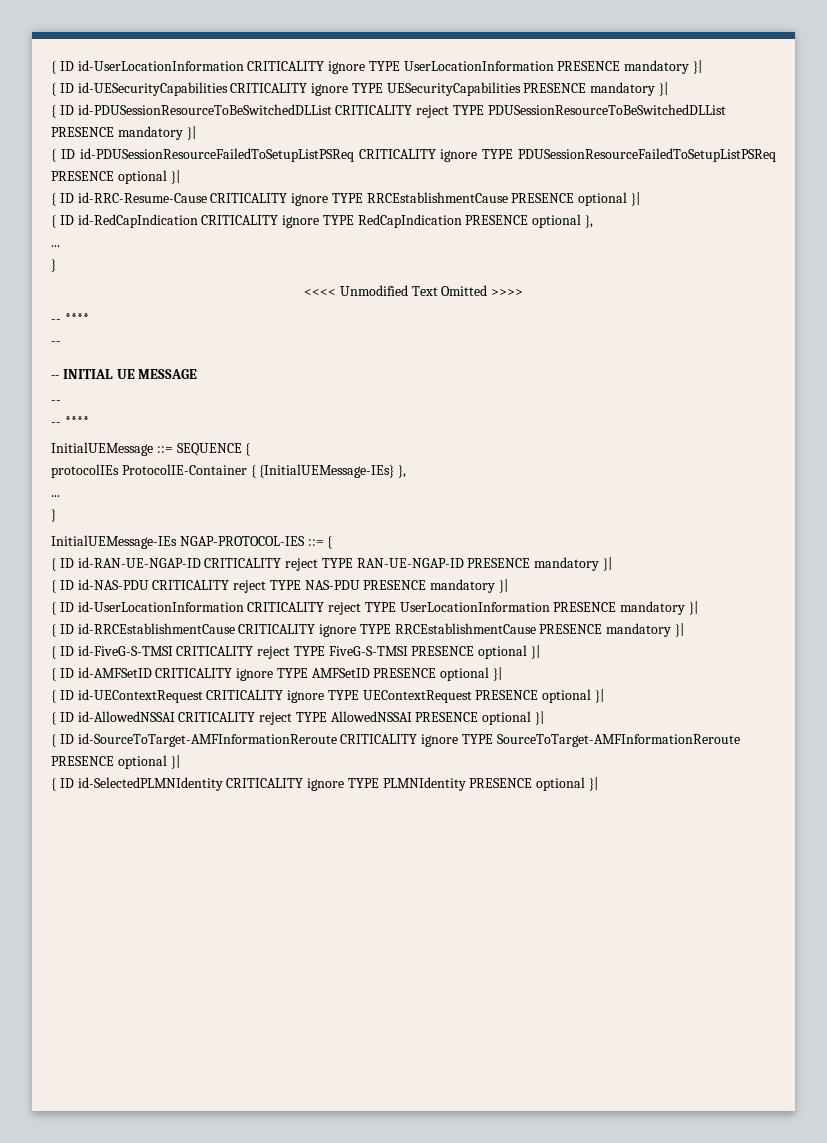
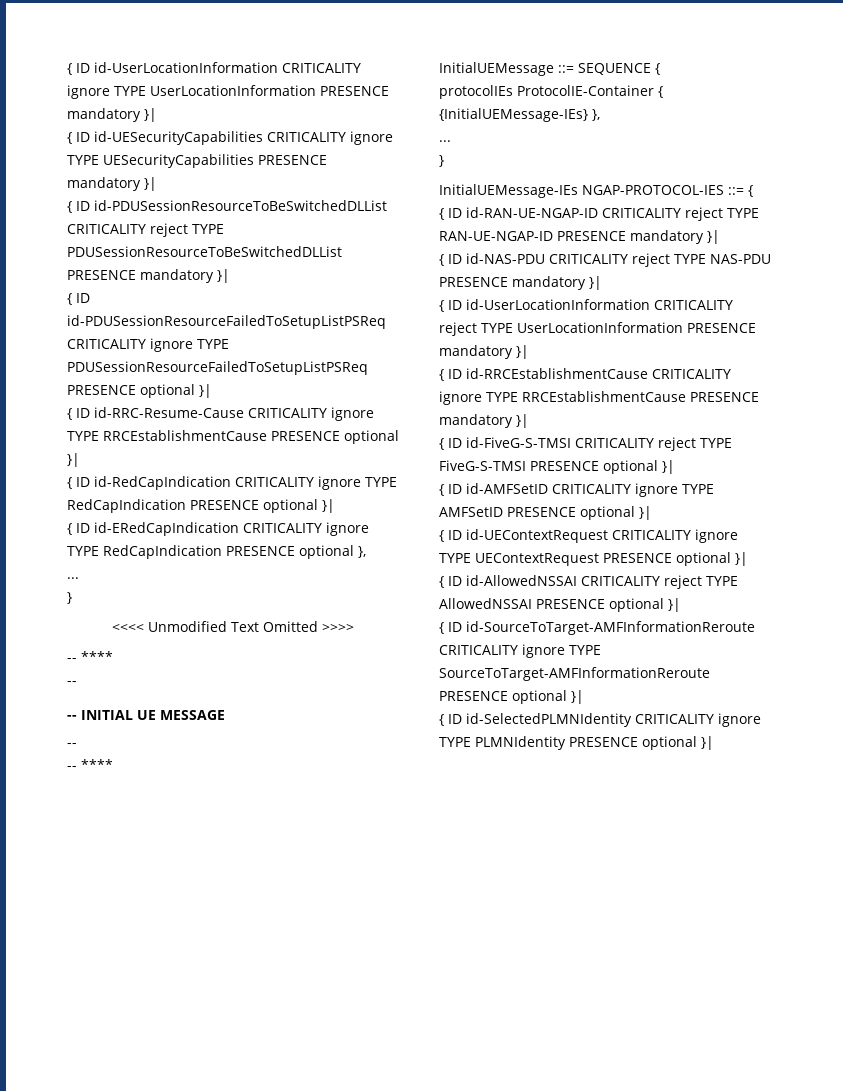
- { ID id-RedCapIndication CRITICALITY ignore TYPE RedCapIndication PRESENCE optional },
+ { ID id-RedCapIndication CRITICALITY ignore TYPE RedCapIndication PRESENCE optional }|
+ { ID id-ERedCapIndication CRITICALITY ignore TYPE RedCapIndication PRESENCE optional },

